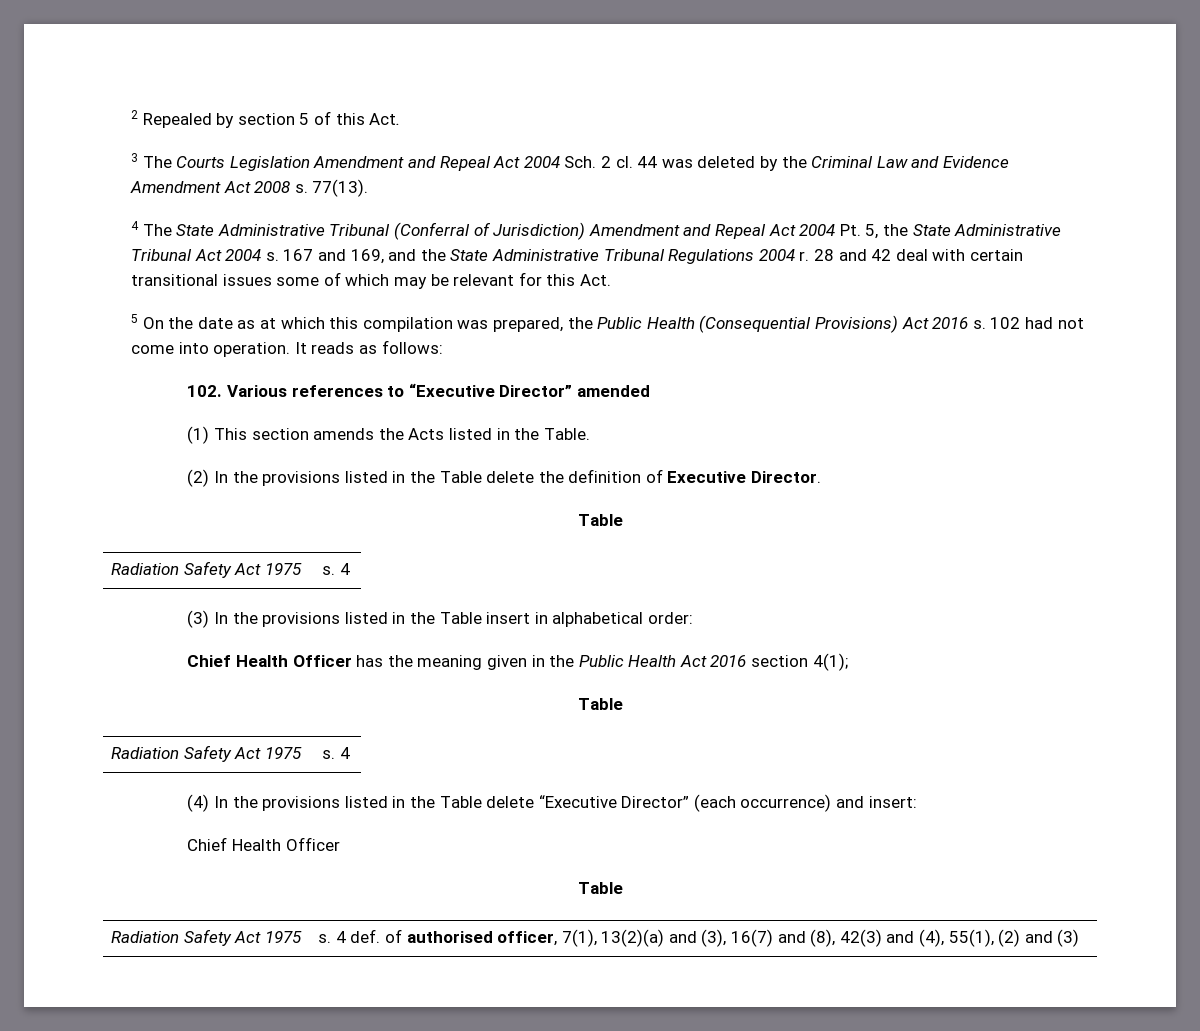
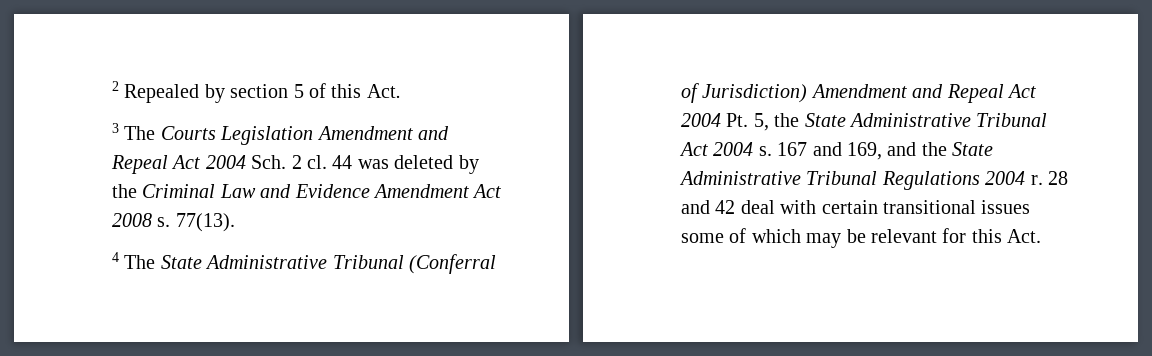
- 5 On the date as at which this compilation was prepared, the Public Health (Consequential Provisions) Act 2016 s. 102 had not come into operation. It reads as follows:
- 102. Various references to “Executive Director” amended
- (1) This section amends the Acts listed in the Table.
- (2) In the provisions listed in the Table delete the definition of Executive Director.
- Table
- Radiation Safety Act 1975 | s. 4
- (3) In the provisions listed in the Table insert in alphabetical order:
- Chief Health Officer has the meaning given in the Public Health Act 2016 section 4(1);
- Table
- Radiation Safety Act 1975 | s. 4
- (4) In the provisions listed in the Table delete “Executive Director” (each occurrence) and insert:
- Chief Health Officer
- Table
- Radiation Safety Act 1975 | s. 4 def. of authorised officer, 7(1), 13(2)(a) and (3), 16(7) and (8), 42(3) and (4), 55(1), (2) and (3)

